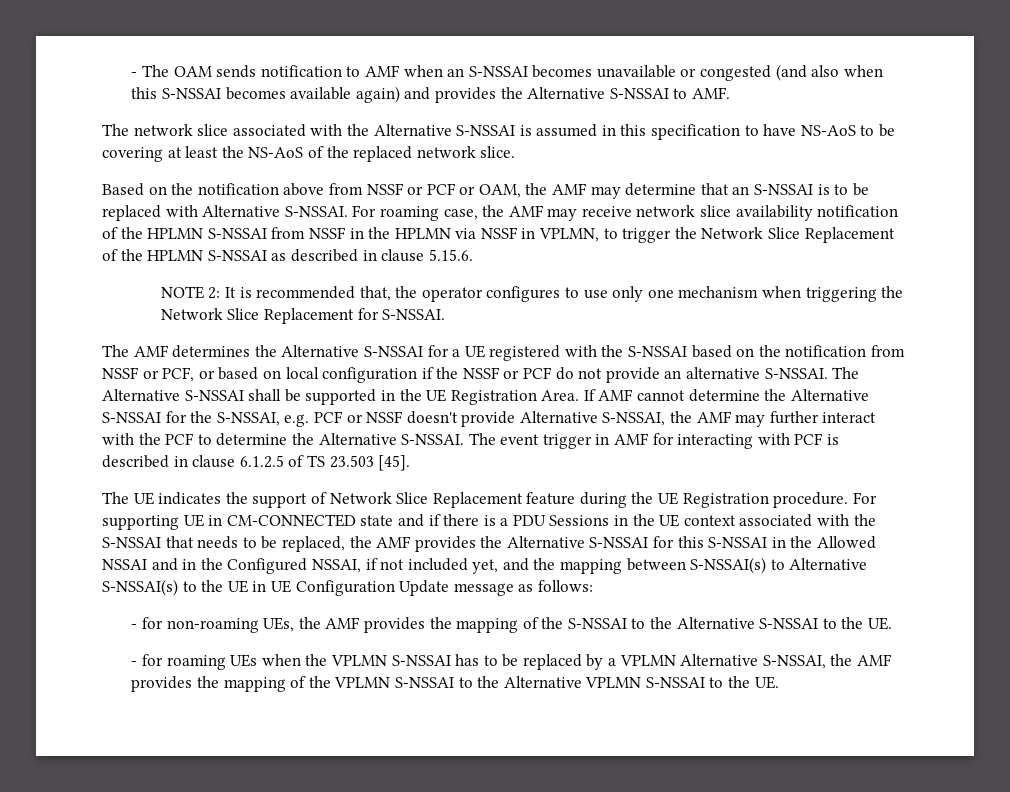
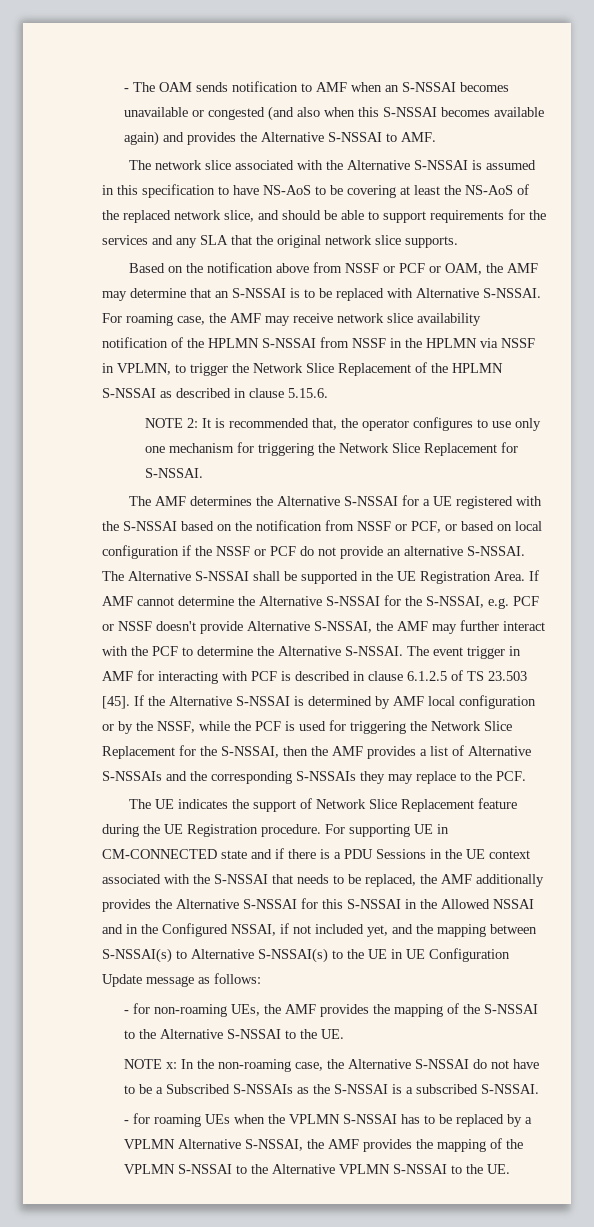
- The network slice associated with the Alternative S-NSSAI is assumed in this specification to have NS-AoS to be covering at least the NS-AoS of the replaced network slice.
+ The network slice associated with the Alternative S-NSSAI is assumed in this specification to have NS-AoS to be covering at least the NS-AoS of the replaced network slice, and should be able to support requirements for the services and any SLA that the original network slice supports.
- NOTE 2: It is recommended that, the operator configures to use only one mechanism when triggering the Network Slice Replacement for S-NSSAI.
+ NOTE 2: It is recommended that, the operator configures to use only one mechanism for triggering the Network Slice Replacement for S-NSSAI.
+ If the Alternative S-NSSAI is determined by AMF local configuration or by the NSSF, while the PCF is used for triggering the Network Slice Replacement for the S-NSSAI, then the AMF provides a list of Alternative S-NSSAIs and the corresponding S-NSSAIs they may replace to the PCF.
- For supporting UE in CM-CONNECTED state and if there is a PDU Sessions in the UE context associated with the S-NSSAI that needs to be replaced, the AMF provides the Alternative S-NSSAI for this S-NSSAI in the Allowed NSSAI and in the Configured NSSAI, if not included yet, and the mapping between S-NSSAI(s) to Alternative S-NSSAI(s) to the UE in UE Configuration Update message as follows:
+ For supporting UE in CM-CONNECTED state and if there is a PDU Sessions in the UE context associated with the S-NSSAI that needs to be replaced, the AMF additionally provides the Alternative S-NSSAI for this S-NSSAI in the Allowed NSSAI and in the Configured NSSAI, if not included yet, and the mapping between S-NSSAI(s) to Alternative S-NSSAI(s) to the UE in UE Configuration Update message as follows:
+ NOTE x: In the non-roaming case, the Alternative S-NSSAI do not have to be a Subscribed S-NSSAIs as the S-NSSAI is a subscribed S-NSSAI.

